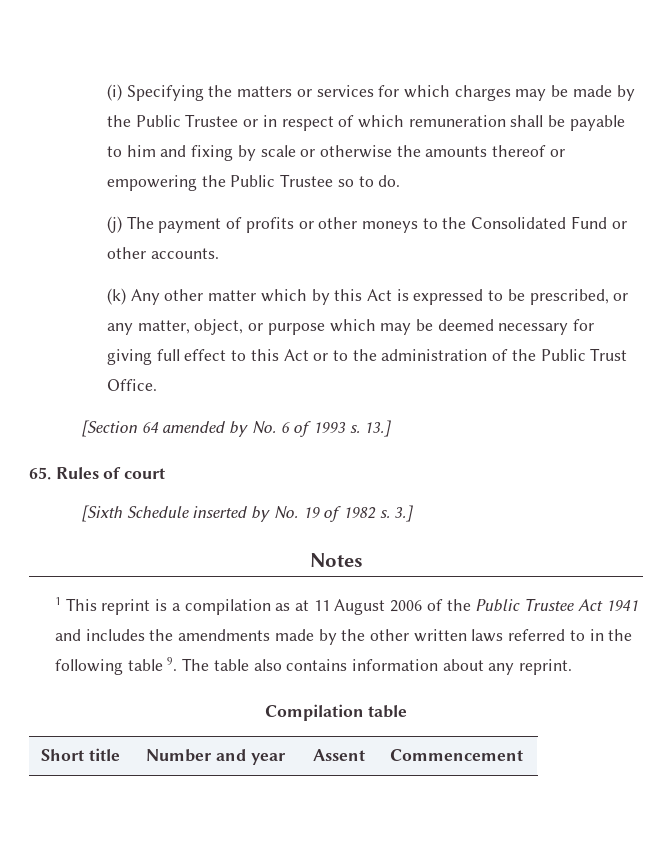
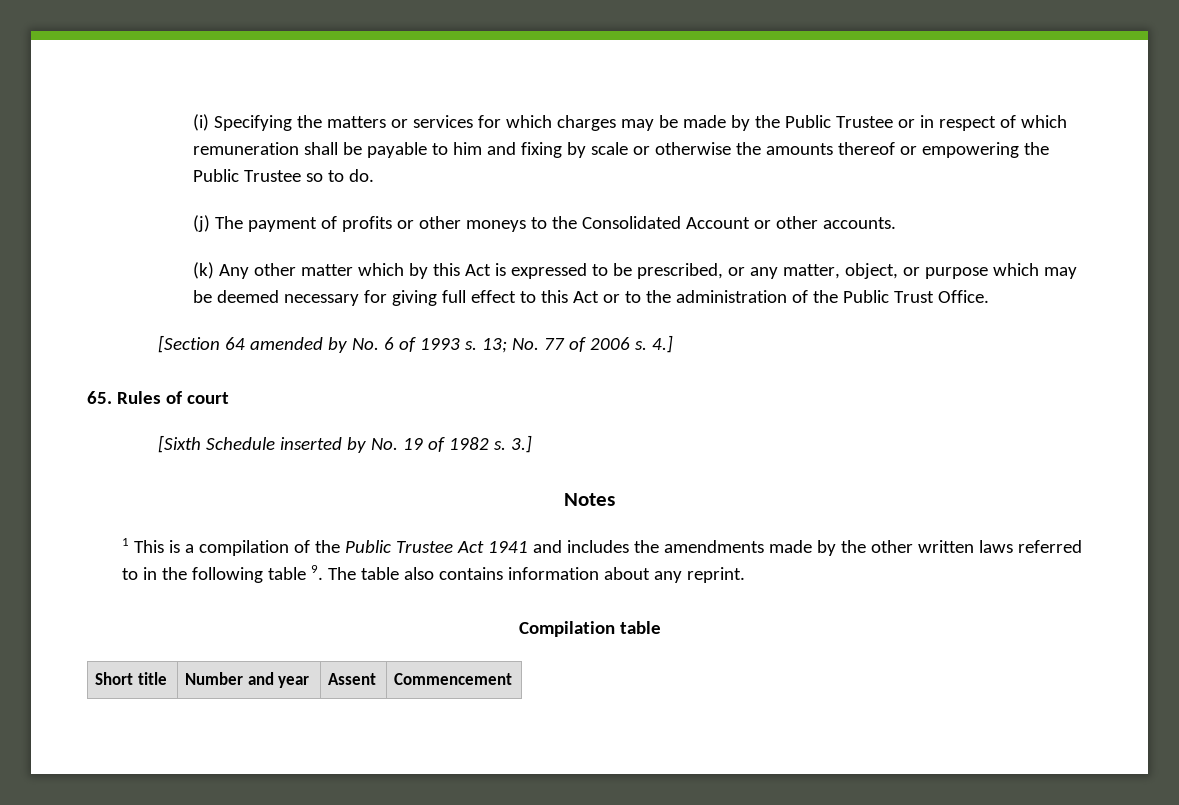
- (j) The payment of profits or other moneys to the Consolidated Fund or other accounts.
+ (j) The payment of profits or other moneys to the Consolidated Account or other accounts.
- 13.]
+ 13; No. 77 of 2006 s. 4.]
- 1 This reprint is a compilation as at 11 August 2006 of the Public Trustee Act 1941 and includes the amendments made by the other written laws referred to in the following table 9. The table also contains information about any reprint.
+ 1 This is a compilation of the Public Trustee Act 1941 and includes the amendments made by the other written laws referred to in the following table 9. The table also contains information about any reprint.

